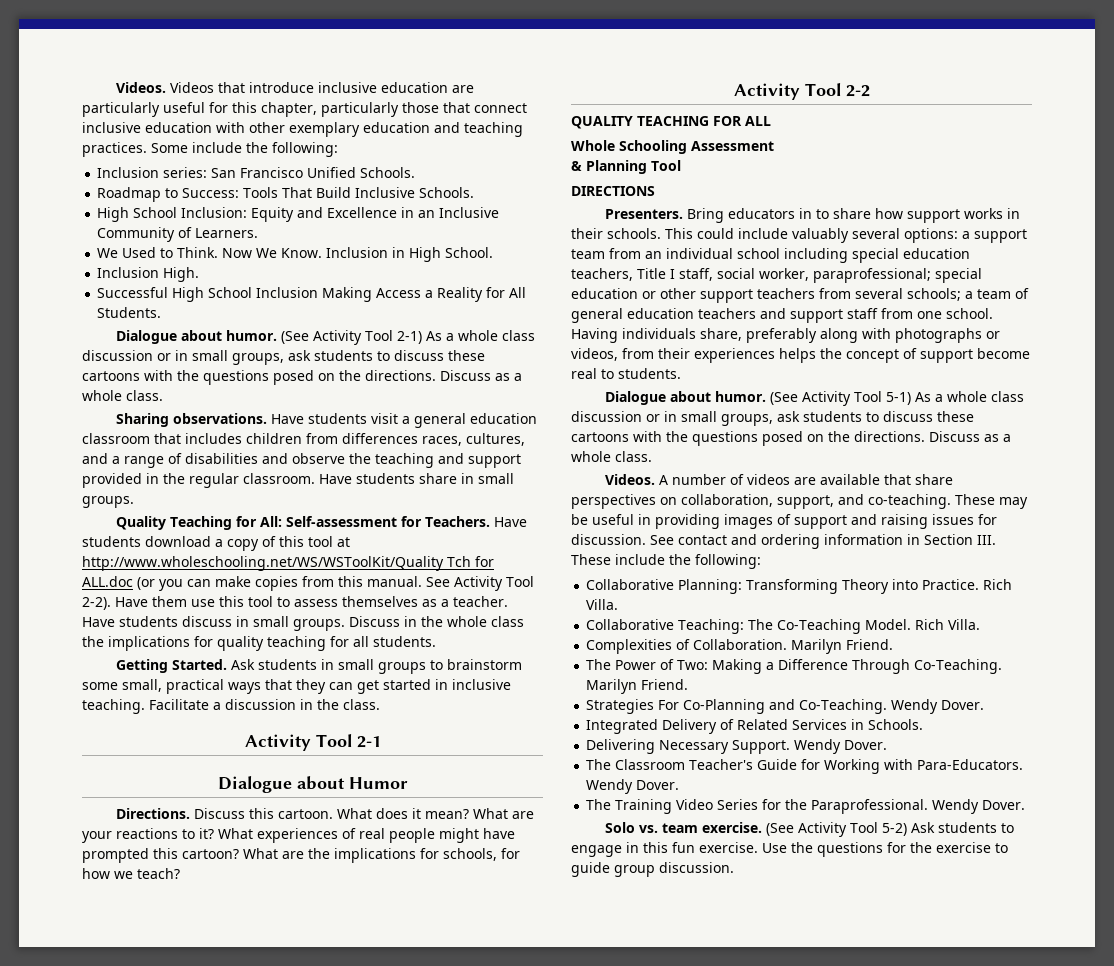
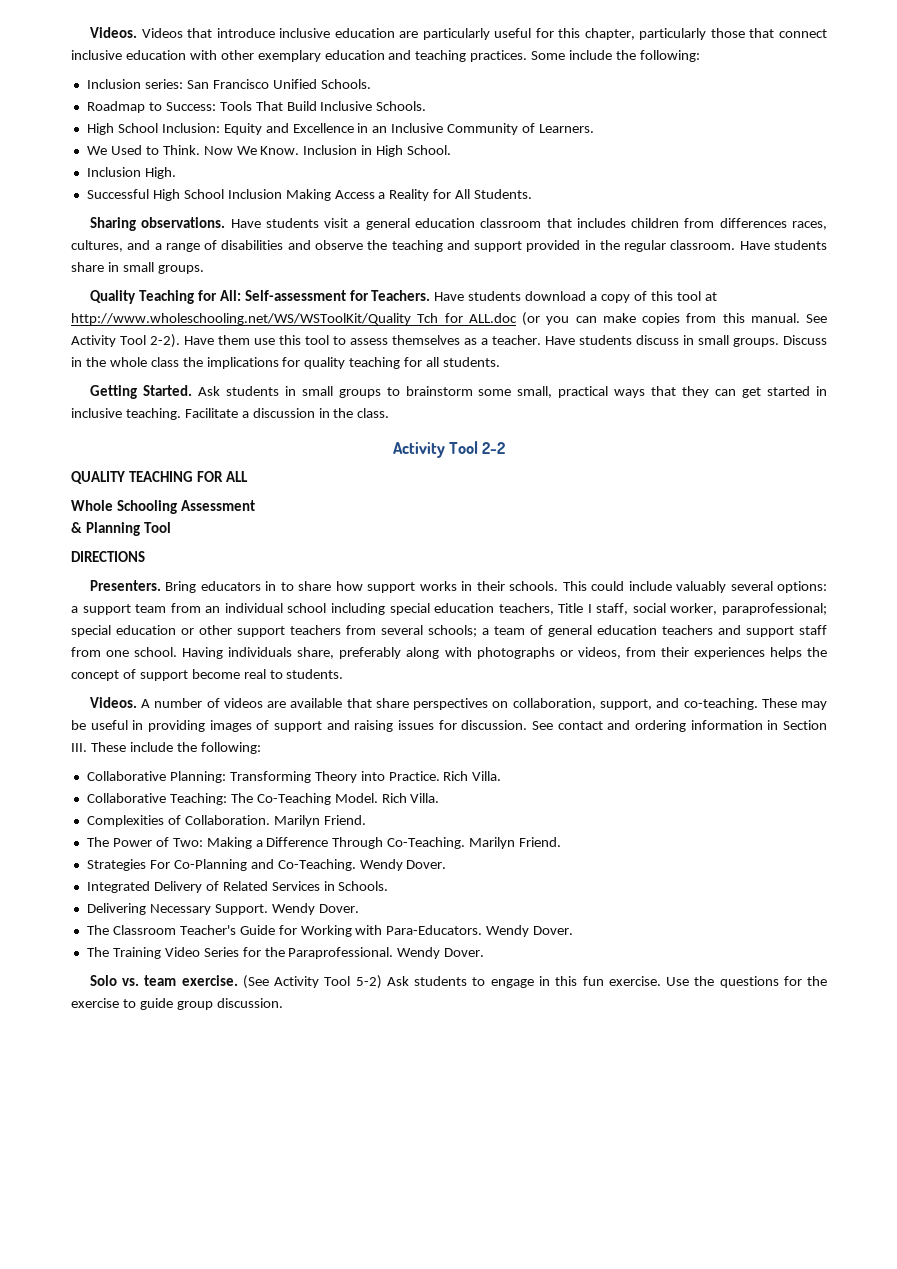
- Dialogue about humor. (See Activity Tool 2-1) As a whole class discussion or in small groups, ask students to discuss these cartoons with the questions posed on the directions. Discuss as a whole class.
- Activity Tool 2-1
- Dialogue about Humor
- Directions. Discuss this cartoon. What does it mean? What are your reactions to it? What experiences of real people might have prompted this cartoon? What are the implications for schools, for how we teach?
- Dialogue about humor. (See Activity Tool 5-1) As a whole class discussion or in small groups, ask students to discuss these cartoons with the questions posed on the directions. Discuss as a whole class.

